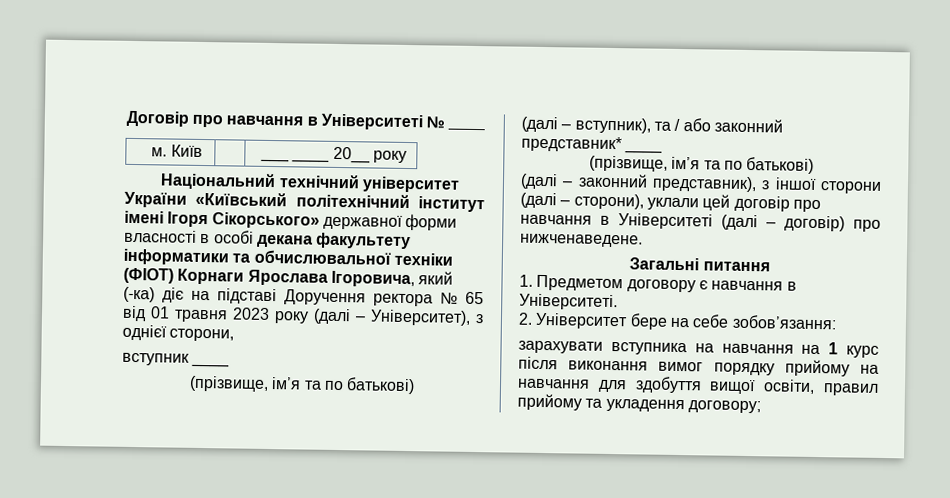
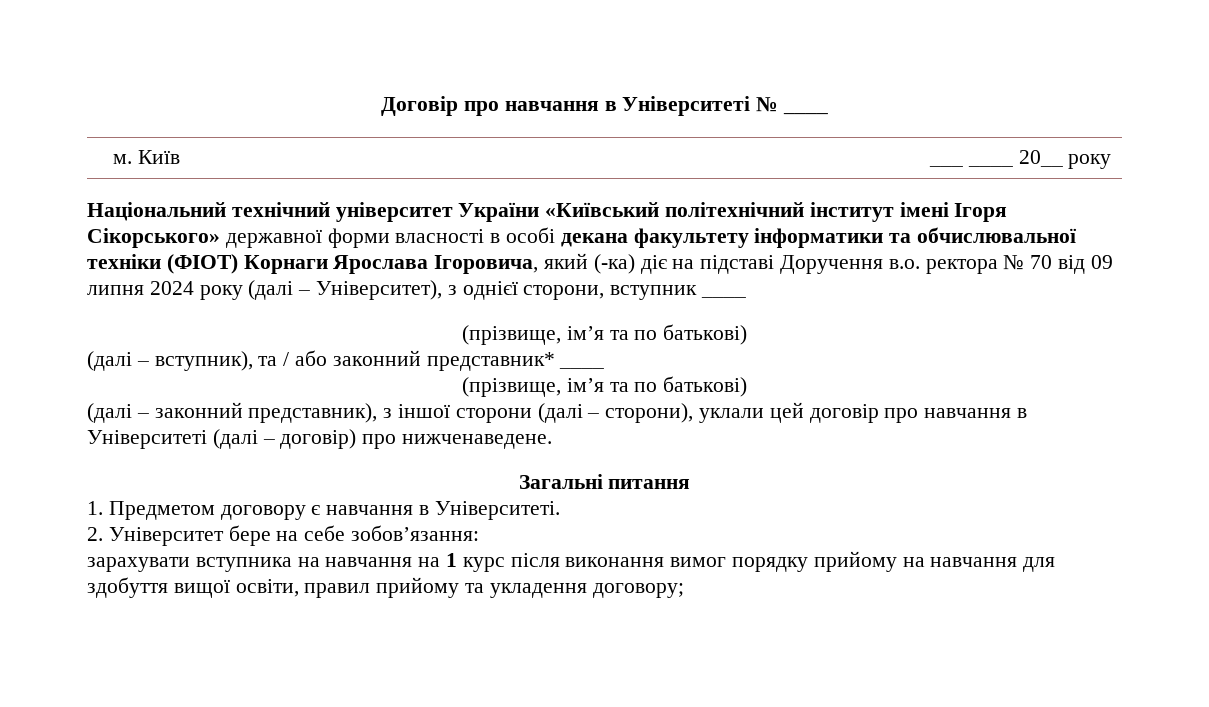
- Національний технічний університет України «Київський політехнічний інститут імені Ігоря Сікорського» державної форми власності в особі декана факультету інформатики та обчислювальної техніки (ФІОТ) Корнаги Ярослава Ігоровича, який (-ка) діє на підставі Доручення ректора № 65 від 01 травня 2023 року (далі – Університет), з однієї сторони,
- вступник ____
+ Національний технічний університет України «Київський політехнічний інститут імені Ігоря Сікорського» державної форми власності в особі декана факультету інформатики та обчислювальної техніки (ФІОТ) Корнаги Ярослава Ігоровича, який (-ка) діє на підставі Доручення в.о. ректора № 70 від 09 липня 2024 року (далі – Університет), з однієї сторони, вступник ____

